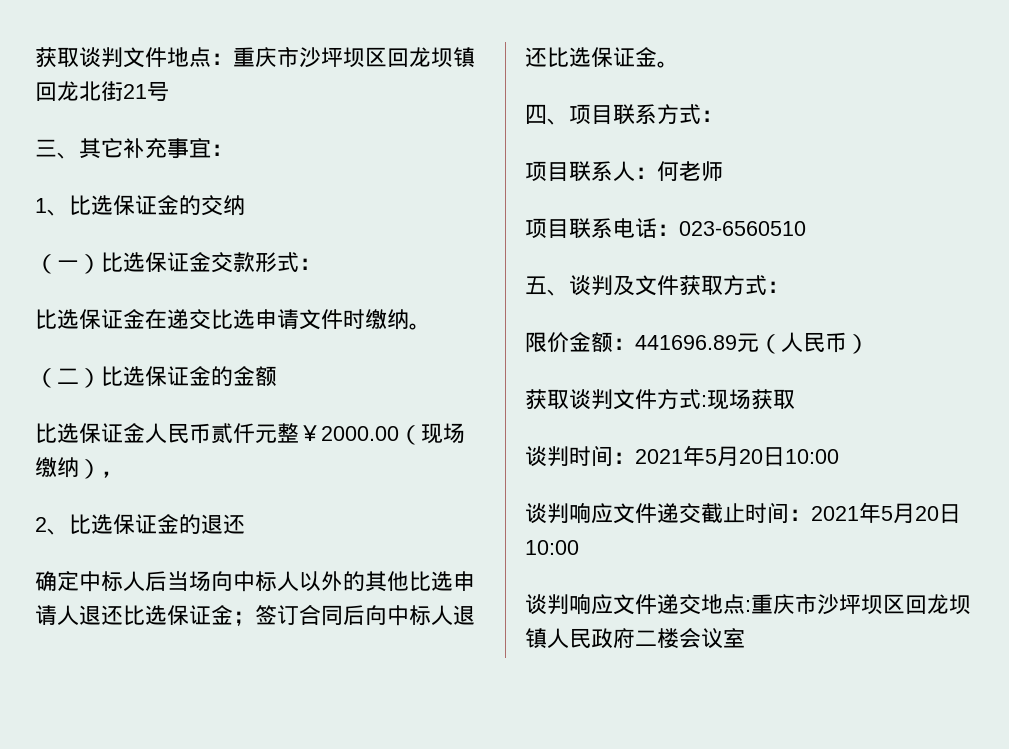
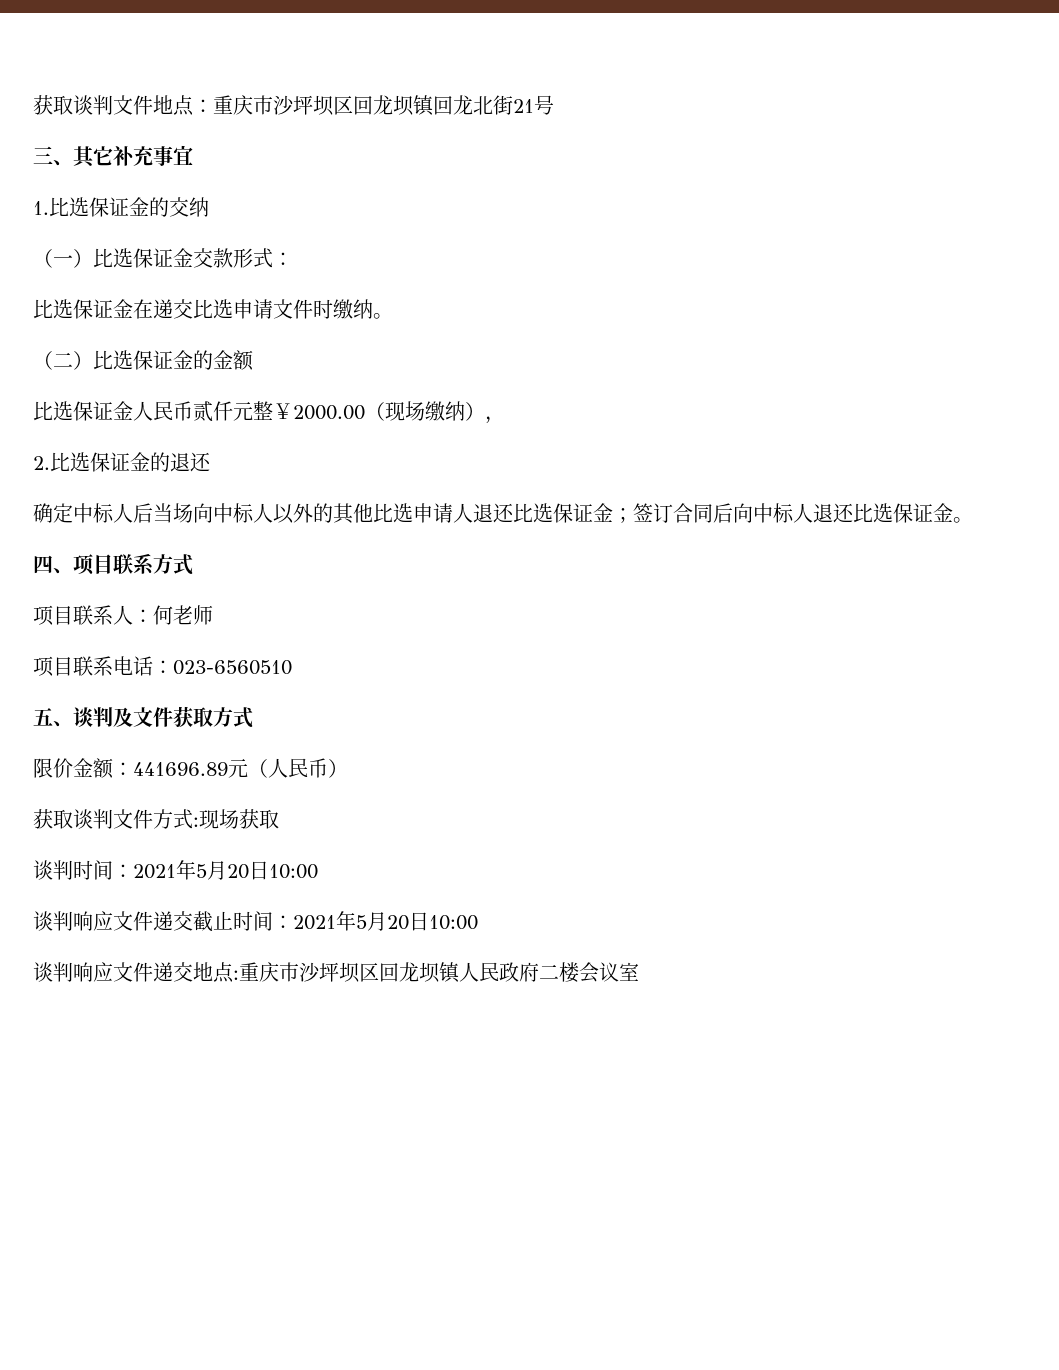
- 三、其它补充事宜：
- 1、比选保证金的交纳
+ 三、其它补充事宜
+ 1.比选保证金的交纳
- 2、比选保证金的退还
+ 2.比选保证金的退还
- 四、项目联系方式：
+ 四、项目联系方式
- 五、谈判及文件获取方式：
+ 五、谈判及文件获取方式

